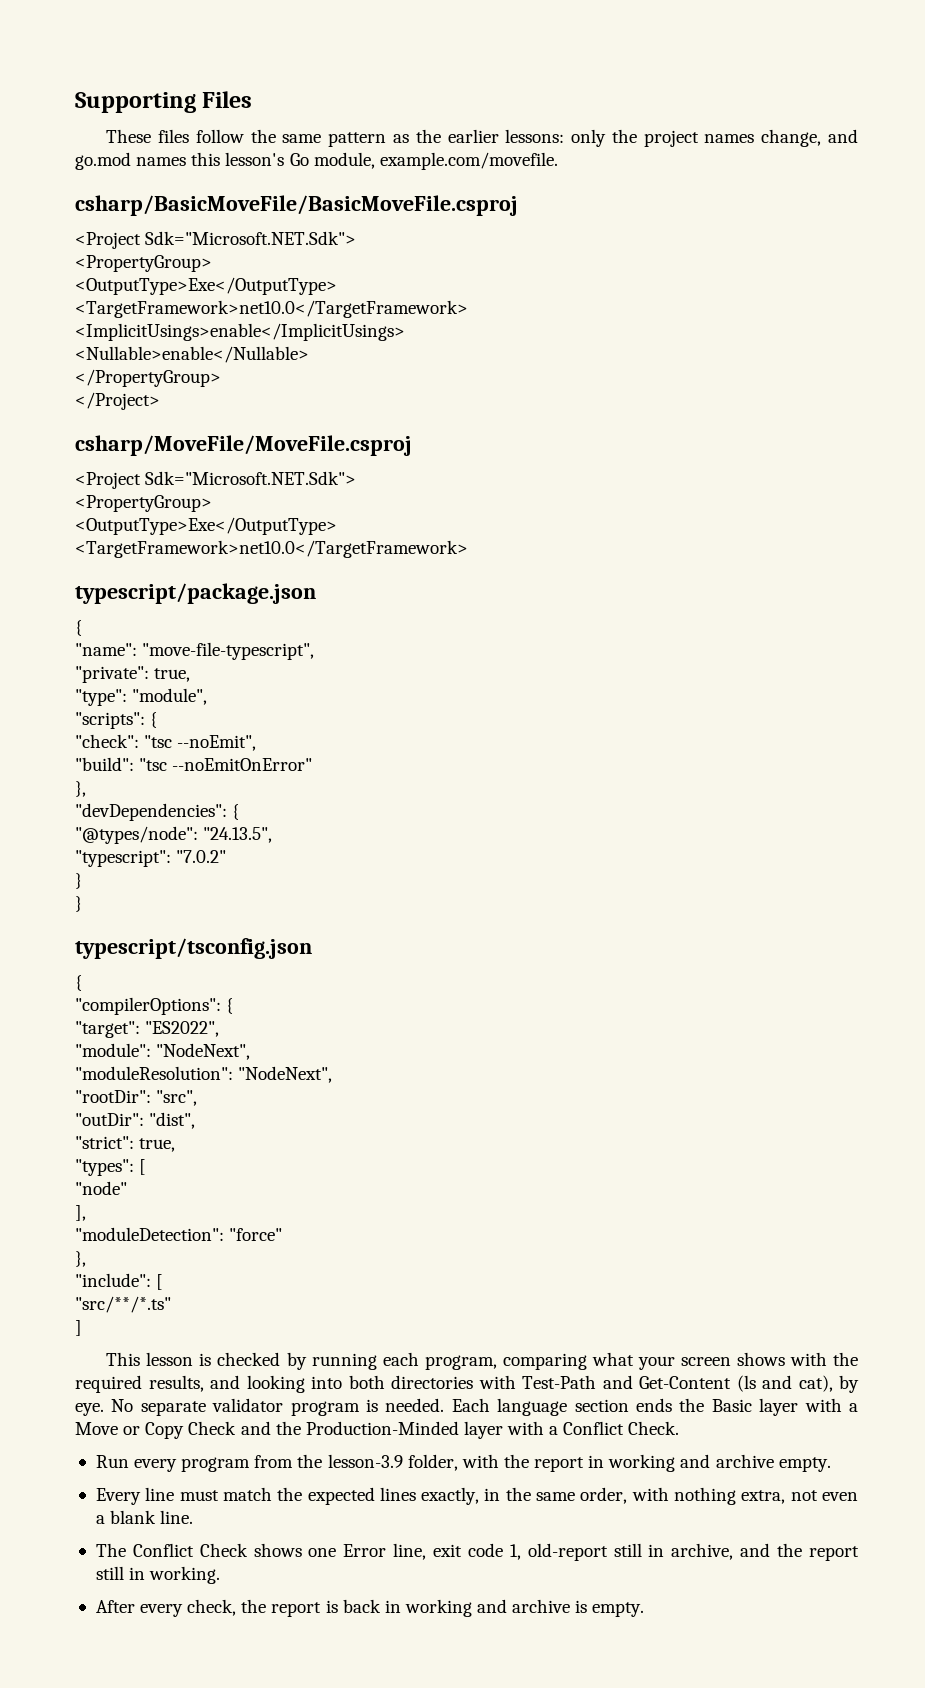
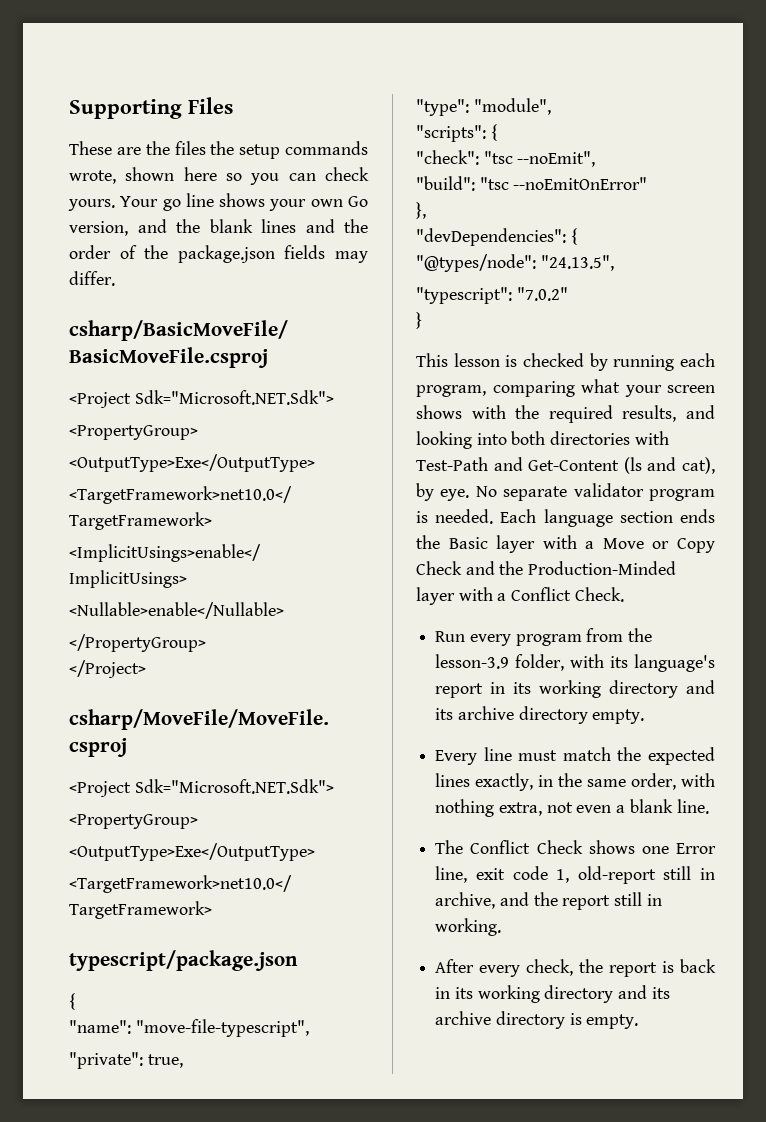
- These files follow the same pattern as the earlier lessons: only the project names change, and go.mod names this lesson's Go module, example.com/movefile.
+ These are the files the setup commands wrote, shown here so you can check yours. Your go line shows your own Go version, and the blank lines and the order of the package.json fields may differ.
  "typescript": "7.0.2"
  }
- }
- typescript/tsconfig.json
- {
- "compilerOptions": {
- "target": "ES2022",
- "module": "NodeNext",
- "moduleResolution": "NodeNext",
- "rootDir": "src",
- "outDir": "dist",
- "strict": true,
- "types": [
- "node"
- ],
- "moduleDetection": "force"
- },
- "include": [
- "src/**/*.ts"
- ]
- Run every program from the lesson-3.9 folder, with the report in working and archive empty.
+ Run every program from the lesson-3.9 folder, with its language's report in its working directory and its archive directory empty.
- After every check, the report is back in working and archive is empty.
+ After every check, the report is back in its working directory and its archive directory is empty.

